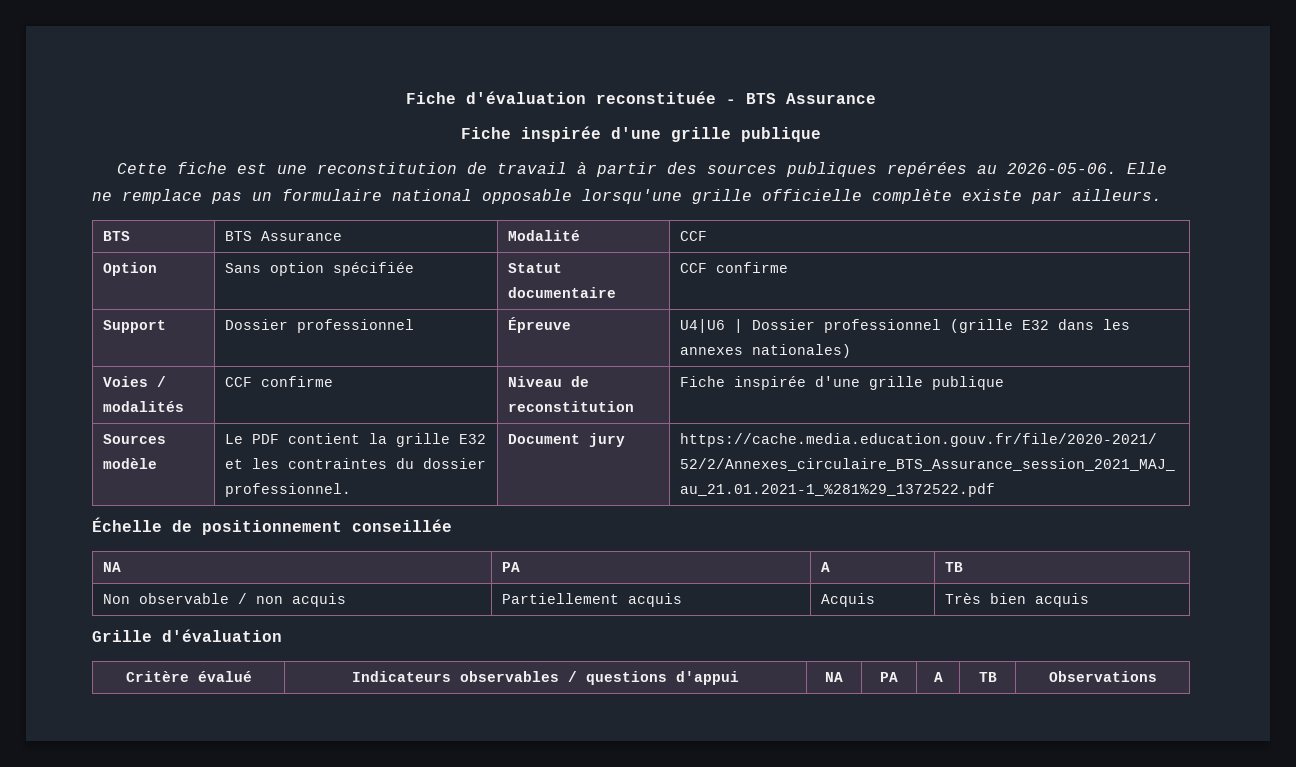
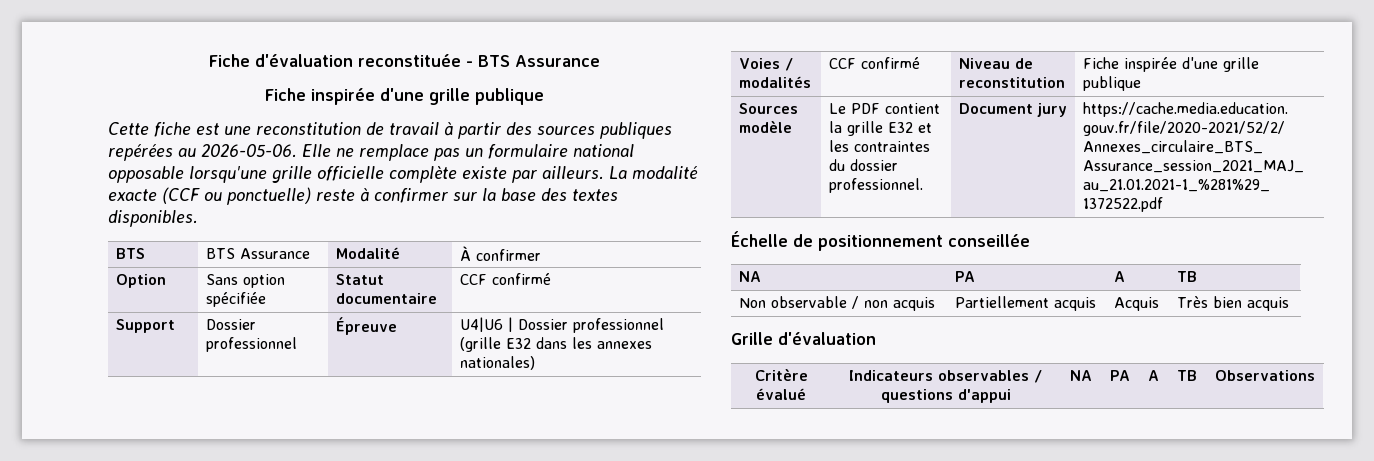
+ La modalité exacte (CCF ou ponctuelle) reste à confirmer sur la base des textes disponibles.
- BTS | BTS Assurance | Modalité | CCF
+ BTS | BTS Assurance | Modalité | À confirmer
- Option | Sans option spécifiée | Statut documentaire | CCF confirme
+ Option | Sans option spécifiée | Statut documentaire | CCF confirmé
- Voies / modalités | CCF confirme | Niveau de reconstitution | Fiche inspirée d'une grille publique
+ Voies / modalités | CCF confirmé | Niveau de reconstitution | Fiche inspirée d'une grille publique

